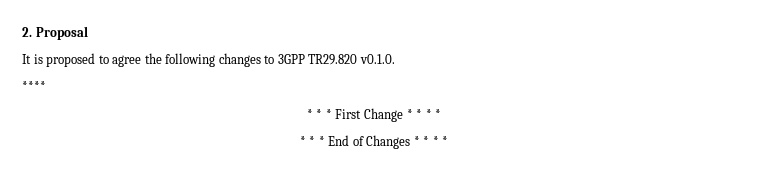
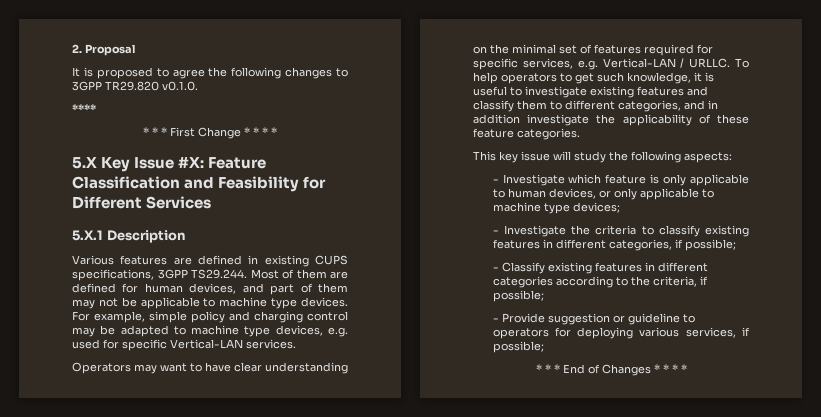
+ 5.X Key Issue #X: Feature Classification and Feasibility for Different Services
+ 5.X.1 Description
+ Various features are defined in existing CUPS specifications, 3GPP TS29.244. Most of them are defined for human devices, and part of them may not be applicable to machine type devices. For example, simple policy and charging control may be adapted to machine type devices, e.g. used for specific Vertical-LAN services.
+ Operators may want to have clear understanding on the minimal set of features required for specific services, e.g. Vertical-LAN / URLLC. To help operators to get such knowledge, it is useful to investigate existing features and classify them to different categories, and in addition investigate the applicability of these feature categories.
+ This key issue will study the following aspects:
+ - Investigate which feature is only applicable to human devices, or only applicable to machine type devices;
+ - Investigate the criteria to classify existing features in different categories, if possible;
+ - Classify existing features in different categories according to the criteria, if possible;
+ - Provide suggestion or guideline to operators for deploying various services, if possible;

